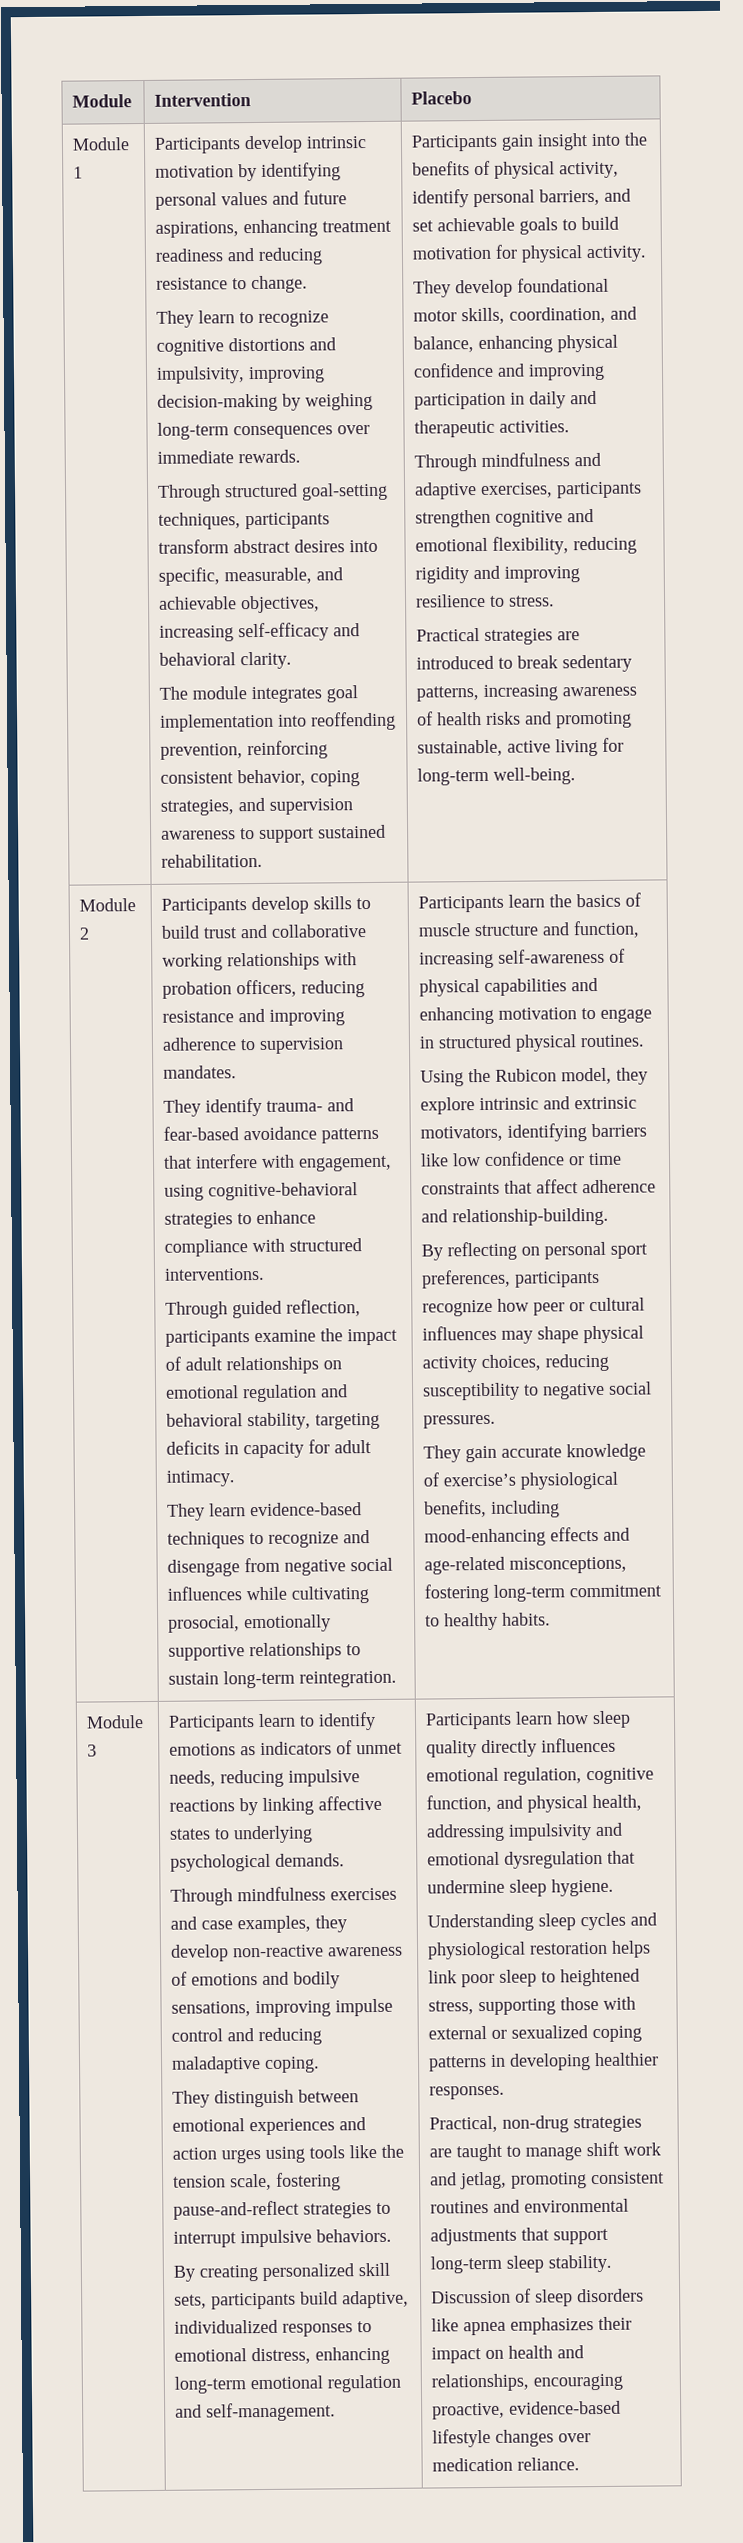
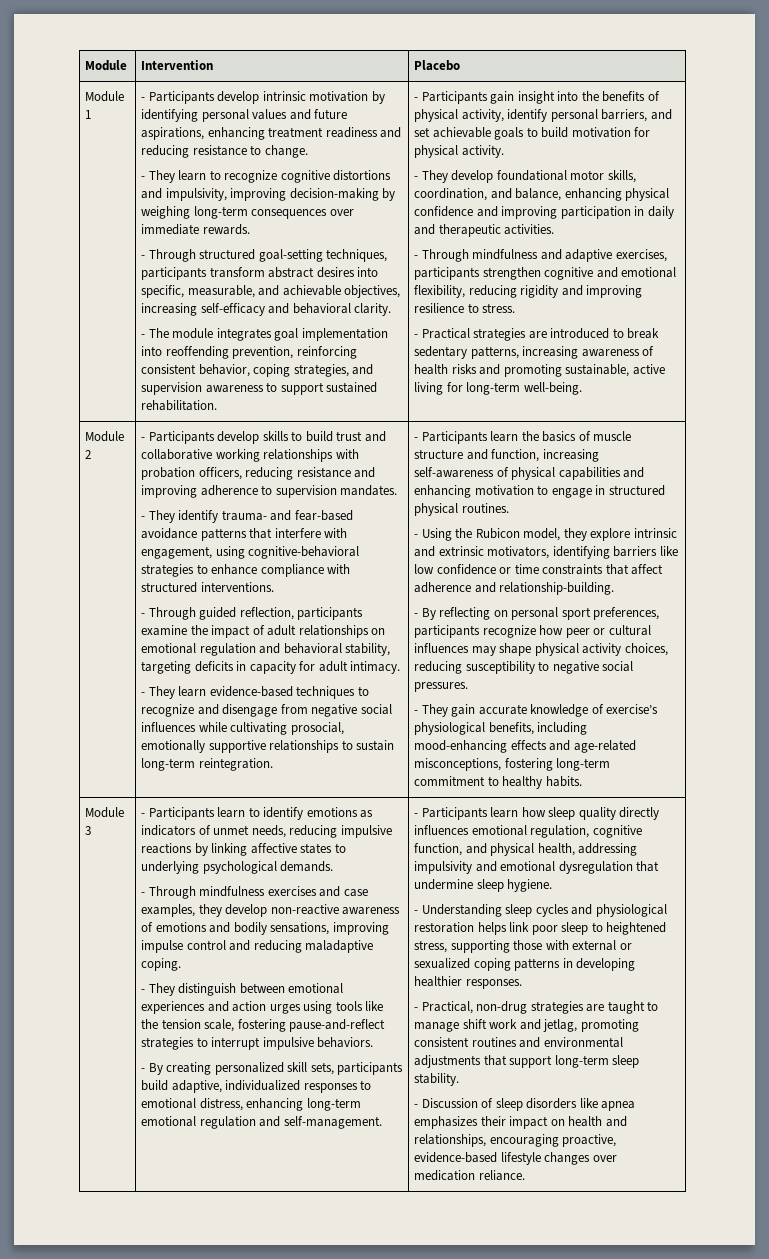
- Participants develop intrinsic motivation by identifying personal values and future aspirations, enhancing treatment readiness and reducing resistance to change.
+ - Participants develop intrinsic motivation by identifying personal values and future aspirations, enhancing treatment readiness and reducing resistance to change.
- They learn to recognize cognitive distortions and impulsivity, improving decision-making by weighing long-term consequences over immediate rewards.
+ - They learn to recognize cognitive distortions and impulsivity, improving decision-making by weighing long-term consequences over immediate rewards.
- Through structured goal-setting techniques, participants transform abstract desires into specific, measurable, and achievable objectives, increasing self-efficacy and behavioral clarity.
+ - Through structured goal-setting techniques, participants transform abstract desires into specific, measurable, and achievable objectives, increasing self-efficacy and behavioral clarity.
- The module integrates goal implementation into reoffending prevention, reinforcing consistent behavior, coping strategies, and supervision awareness to support sustained rehabilitation.
+ - The module integrates goal implementation into reoffending prevention, reinforcing consistent behavior, coping strategies, and supervision awareness to support sustained rehabilitation.
- Participants gain insight into the benefits of physical activity, identify personal barriers, and set achievable goals to build motivation for physical activity.
+ - Participants gain insight into the benefits of physical activity, identify personal barriers, and set achievable goals to build motivation for physical activity.
- They develop foundational motor skills, coordination, and balance, enhancing physical confidence and improving participation in daily and therapeutic activities.
+ - They develop foundational motor skills, coordination, and balance, enhancing physical confidence and improving participation in daily and therapeutic activities.
- Through mindfulness and adaptive exercises, participants strengthen cognitive and emotional flexibility, reducing rigidity and improving resilience to stress.
+ - Through mindfulness and adaptive exercises, participants strengthen cognitive and emotional flexibility, reducing rigidity and improving resilience to stress.
- Practical strategies are introduced to break sedentary patterns, increasing awareness of health risks and promoting sustainable, active living for long-term well-being.
+ - Practical strategies are introduced to break sedentary patterns, increasing awareness of health risks and promoting sustainable, active living for long-term well-being.
- Participants develop skills to build trust and collaborative working relationships with probation officers, reducing resistance and improving adherence to supervision mandates.
+ - Participants develop skills to build trust and collaborative working relationships with probation officers, reducing resistance and improving adherence to supervision mandates.
- They identify trauma- and fear-based avoidance patterns that interfere with engagement, using cognitive-behavioral strategies to enhance compliance with structured interventions.
+ - They identify trauma- and fear-based avoidance patterns that interfere with engagement, using cognitive-behavioral strategies to enhance compliance with structured interventions.
- Through guided reflection, participants examine the impact of adult relationships on emotional regulation and behavioral stability, targeting deficits in capacity for adult intimacy.
+ - Through guided reflection, participants examine the impact of adult relationships on emotional regulation and behavioral stability, targeting deficits in capacity for adult intimacy.
- They learn evidence-based techniques to recognize and disengage from negative social influences while cultivating prosocial, emotionally supportive relationships to sustain long-term reintegration.
+ - They learn evidence-based techniques to recognize and disengage from negative social influences while cultivating prosocial, emotionally supportive relationships to sustain long-term reintegration.
- Participants learn the basics of muscle structure and function, increasing self-awareness of physical capabilities and enhancing motivation to engage in structured physical routines.
+ - Participants learn the basics of muscle structure and function, increasing self-awareness of physical capabilities and enhancing motivation to engage in structured physical routines.
- Using the Rubicon model, they explore intrinsic and extrinsic motivators, identifying barriers like low confidence or time constraints that affect adherence and relationship-building.
+ - Using the Rubicon model, they explore intrinsic and extrinsic motivators, identifying barriers like low confidence or time constraints that affect adherence and relationship-building.
- By reflecting on personal sport preferences, participants recognize how peer or cultural influences may shape physical activity choices, reducing susceptibility to negative social pressures.
+ - By reflecting on personal sport preferences, participants recognize how peer or cultural influences may shape physical activity choices, reducing susceptibility to negative social pressures.
- They gain accurate knowledge of exercise’s physiological benefits, including mood-enhancing effects and age-related misconceptions, fostering long-term commitment to healthy habits.
+ - They gain accurate knowledge of exercise’s physiological benefits, including mood-enhancing effects and age-related misconceptions, fostering long-term commitment to healthy habits.
- Participants learn to identify emotions as indicators of unmet needs, reducing impulsive reactions by linking affective states to underlying psychological demands.
+ - Participants learn to identify emotions as indicators of unmet needs, reducing impulsive reactions by linking affective states to underlying psychological demands.
- Through mindfulness exercises and case examples, they develop non-reactive awareness of emotions and bodily sensations, improving impulse control and reducing maladaptive coping.
+ - Through mindfulness exercises and case examples, they develop non-reactive awareness of emotions and bodily sensations, improving impulse control and reducing maladaptive coping.
- They distinguish between emotional experiences and action urges using tools like the tension scale, fostering pause-and-reflect strategies to interrupt impulsive behaviors.
+ - They distinguish between emotional experiences and action urges using tools like the tension scale, fostering pause-and-reflect strategies to interrupt impulsive behaviors.
- By creating personalized skill sets, participants build adaptive, individualized responses to emotional distress, enhancing long-term emotional regulation and self-management.
+ - By creating personalized skill sets, participants build adaptive, individualized responses to emotional distress, enhancing long-term emotional regulation and self-management.
- Participants learn how sleep quality directly influences emotional regulation, cognitive function, and physical health, addressing impulsivity and emotional dysregulation that undermine sleep hygiene.
+ - Participants learn how sleep quality directly influences emotional regulation, cognitive function, and physical health, addressing impulsivity and emotional dysregulation that undermine sleep hygiene.
- Understanding sleep cycles and physiological restoration helps link poor sleep to heightened stress, supporting those with external or sexualized coping patterns in developing healthier responses.
+ - Understanding sleep cycles and physiological restoration helps link poor sleep to heightened stress, supporting those with external or sexualized coping patterns in developing healthier responses.
- Practical, non-drug strategies are taught to manage shift work and jetlag, promoting consistent routines and environmental adjustments that support long-term sleep stability.
+ - Practical, non-drug strategies are taught to manage shift work and jetlag, promoting consistent routines and environmental adjustments that support long-term sleep stability.
- Discussion of sleep disorders like apnea emphasizes their impact on health and relationships, encouraging proactive, evidence-based lifestyle changes over medication reliance.
+ - Discussion of sleep disorders like apnea emphasizes their impact on health and relationships, encouraging proactive, evidence-based lifestyle changes over medication reliance.

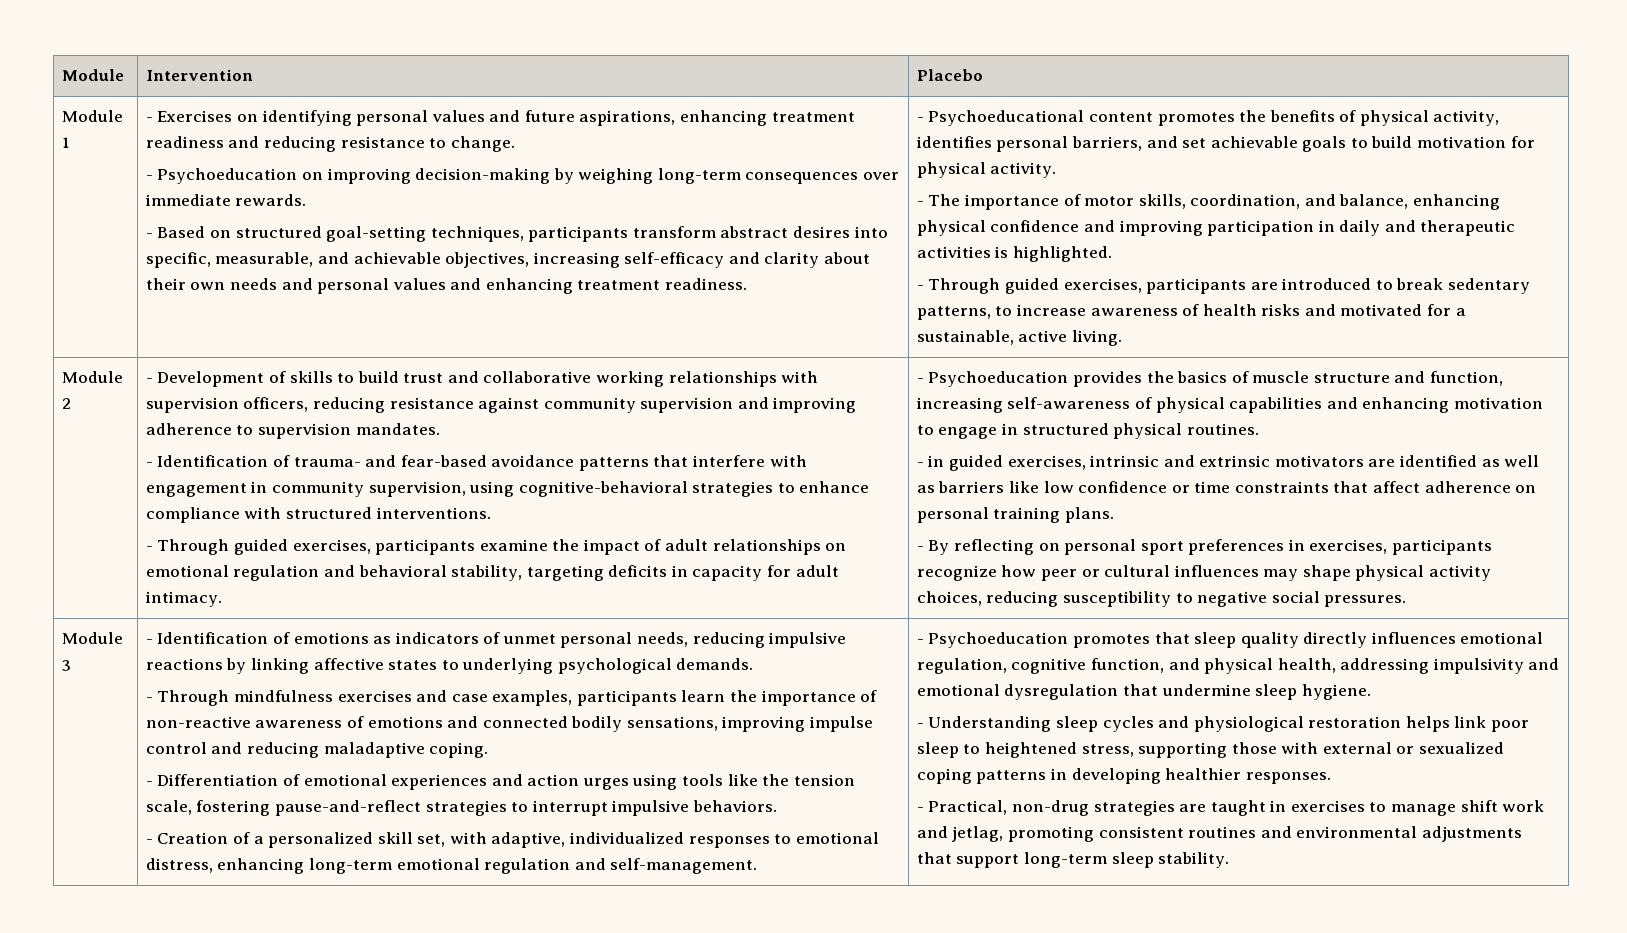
- - Participants develop intrinsic motivation by identifying personal values and future aspirations, enhancing treatment readiness and reducing resistance to change.
+ - Exercises on identifying personal values and future aspirations, enhancing treatment readiness and reducing resistance to change.
- - They learn to recognize cognitive distortions and impulsivity, improving decision-making by weighing long-term consequences over immediate rewards.
+ - Psychoeducation on improving decision-making by weighing long-term consequences over immediate rewards.
- - Through structured goal-setting techniques, participants transform abstract desires into specific, measurable, and achievable objectives, increasing self-efficacy and behavioral clarity.
- - The module integrates goal implementation into reoffending prevention, reinforcing consistent behavior, coping strategies, and supervision awareness to support sustained rehabilitation. | - Participants gain insight into the benefits of physical activity, identify personal barriers, and set achievable goals to build motivation for physical activity.
+ - Based on structured goal-setting techniques, participants transform abstract desires into specific, measurable, and achievable objectives, increasing self-efficacy and clarity about their own needs and personal values and enhancing treatment readiness. | - Psychoeducational content promotes the benefits of physical activity, identifies personal barriers, and set achievable goals to build motivation for physical activity.
- - They develop foundational motor skills, coordination, and balance, enhancing physical confidence and improving participation in daily and therapeutic activities.
- - Through mindfulness and adaptive exercises, participants strengthen cognitive and emotional flexibility, reducing rigidity and improving resilience to stress.
- - Practical strategies are introduced to break sedentary patterns, increasing awareness of health risks and promoting sustainable, active living for long-term well-being.
+ - The importance of motor skills, coordination, and balance, enhancing physical confidence and improving participation in daily and therapeutic activities is highlighted.
+ - Through guided exercises, participants are introduced to break sedentary patterns, to increase awareness of health risks and motivated for a sustainable, active living.
- - Participants develop skills to build trust and collaborative working relationships with probation officers, reducing resistance and improving adherence to supervision mandates.
+ - Development of skills to build trust and collaborative working relationships with supervision officers, reducing resistance against community supervision and improving adherence to supervision mandates.
- - They identify trauma- and fear-based avoidance patterns that interfere with engagement, using cognitive-behavioral strategies to enhance compliance with structured interventions.
+ - Identification of trauma- and fear-based avoidance patterns that interfere with engagement in community supervision, using cognitive-behavioral strategies to enhance compliance with structured interventions.
- - Through guided reflection, participants examine the impact of adult relationships on emotional regulation and behavioral stability, targeting deficits in capacity for adult intimacy.
+ - Through guided exercises, participants examine the impact of adult relationships on emotional regulation and behavioral stability, targeting deficits in capacity for adult intimacy.
- - They learn evidence-based techniques to recognize and disengage from negative social influences while cultivating prosocial, emotionally supportive relationships to sustain long-term reintegration. | - Participants learn the basics of muscle structure and function, increasing self-awareness of physical capabilities and enhancing motivation to engage in structured physical routines.
+ - Psychoeducation provides the basics of muscle structure and function, increasing self-awareness of physical capabilities and enhancing motivation to engage in structured physical routines.
- - Using the Rubicon model, they explore intrinsic and extrinsic motivators, identifying barriers like low confidence or time constraints that affect adherence and relationship-building.
+ - in guided exercises, intrinsic and extrinsic motivators are identified as well as barriers like low confidence or time constraints that affect adherence on personal training plans.
- - By reflecting on personal sport preferences, participants recognize how peer or cultural influences may shape physical activity choices, reducing susceptibility to negative social pressures.
+ - By reflecting on personal sport preferences in exercises, participants recognize how peer or cultural influences may shape physical activity choices, reducing susceptibility to negative social pressures.
- - They gain accurate knowledge of exercise’s physiological benefits, including mood-enhancing effects and age-related misconceptions, fostering long-term commitment to healthy habits.
- - Participants learn to identify emotions as indicators of unmet needs, reducing impulsive reactions by linking affective states to underlying psychological demands.
+ - Identification of emotions as indicators of unmet personal needs, reducing impulsive reactions by linking affective states to underlying psychological demands.
- - Through mindfulness exercises and case examples, they develop non-reactive awareness of emotions and bodily sensations, improving impulse control and reducing maladaptive coping.
+ - Through mindfulness exercises and case examples, participants learn the importance of non-reactive awareness of emotions and connected bodily sensations, improving impulse control and reducing maladaptive coping.
- - They distinguish between emotional experiences and action urges using tools like the tension scale, fostering pause-and-reflect strategies to interrupt impulsive behaviors.
+ - Differentiation of emotional experiences and action urges using tools like the tension scale, fostering pause-and-reflect strategies to interrupt impulsive behaviors.
- - By creating personalized skill sets, participants build adaptive, individualized responses to emotional distress, enhancing long-term emotional regulation and self-management.
+ - Creation of a personalized skill set, with adaptive, individualized responses to emotional distress, enhancing long-term emotional regulation and self-management.
- - Participants learn how sleep quality directly influences emotional regulation, cognitive function, and physical health, addressing impulsivity and emotional dysregulation that undermine sleep hygiene.
+ - Psychoeducation promotes that sleep quality directly influences emotional regulation, cognitive function, and physical health, addressing impulsivity and emotional dysregulation that undermine sleep hygiene.
- - Practical, non-drug strategies are taught to manage shift work and jetlag, promoting consistent routines and environmental adjustments that support long-term sleep stability.
+ - Practical, non-drug strategies are taught in exercises to manage shift work and jetlag, promoting consistent routines and environmental adjustments that support long-term sleep stability.
- - Discussion of sleep disorders like apnea emphasizes their impact on health and relationships, encouraging proactive, evidence-based lifestyle changes over medication reliance.

